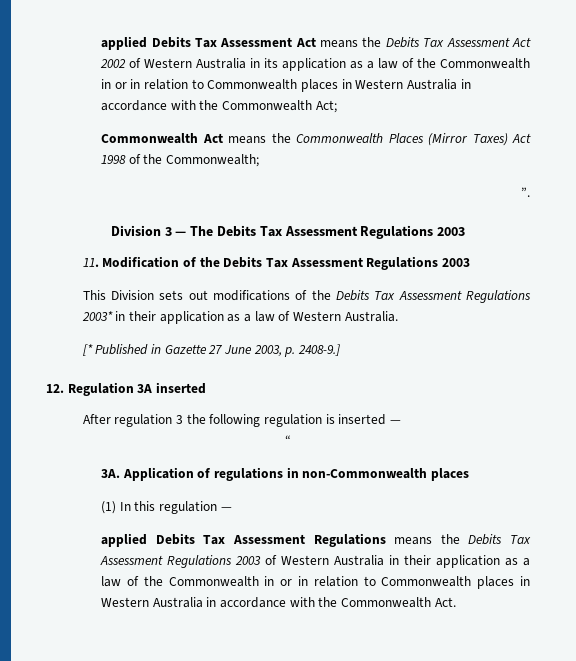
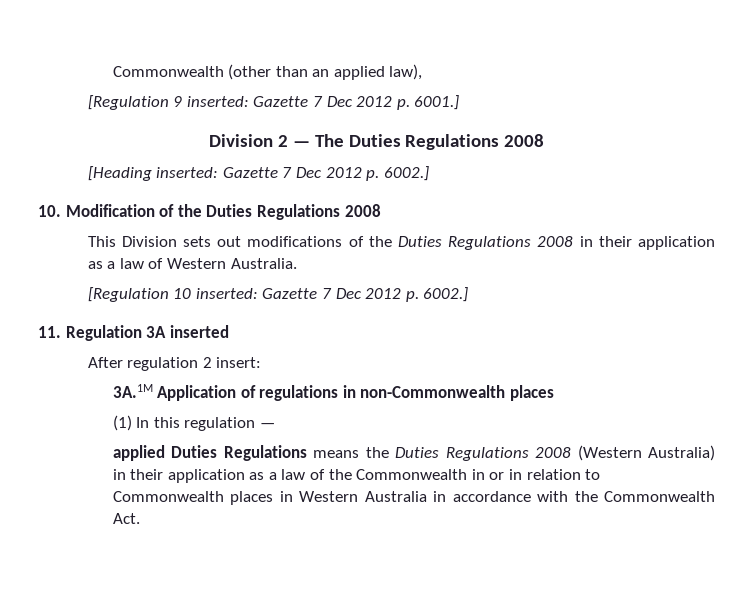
- applied Debits Tax Assessment Act means the Debits Tax Assessment Act 2002 of Western Australia in its application as a law of the Commonwealth in or in relation to Commonwealth places in Western Australia in accordance with the Commonwealth Act;
- Commonwealth Act means the Commonwealth Places (Mirror Taxes) Act 1998 of the Commonwealth;
- ”.
- Division 3 — The Debits Tax Assessment Regulations 2003
- 11. Modification of the Debits Tax Assessment Regulations 2003
+ Commonwealth (other than an applied law),
+ [Regulation 9 inserted: Gazette 7 Dec 2012 p. 6001.]
+ Division 2 — The Duties Regulations 2008
+ [Heading inserted: Gazette 7 Dec 2012 p. 6002.]
+ 10. Modification of the Duties Regulations 2008
- This Division sets out modifications of the Debits Tax Assessment Regulations 2003* in their application as a law of Western Australia.
+ This Division sets out modifications of the Duties Regulations 2008 in their application as a law of Western Australia.
- [* Published in Gazette 27 June 2003, p. 2408-9.]
- 12. Regulation 3A inserted
+ [Regulation 10 inserted: Gazette 7 Dec 2012 p. 6002.]
+ 11. Regulation 3A inserted
- After regulation 3 the following regulation is inserted —
- “
- 3A. Application of regulations in non-Commonwealth places
+ After regulation 2 insert:
+ 3A.1M Application of regulations in non-Commonwealth places
- applied Debits Tax Assessment Regulations means the Debits Tax Assessment Regulations 2003 of Western Australia in their application as a law of the Commonwealth in or in relation to Commonwealth places in Western Australia in accordance with the Commonwealth Act.
+ applied Duties Regulations means the Duties Regulations 2008 (Western Australia) in their application as a law of the Commonwealth in or in relation to Commonwealth places in Western Australia in accordance with the Commonwealth Act.

